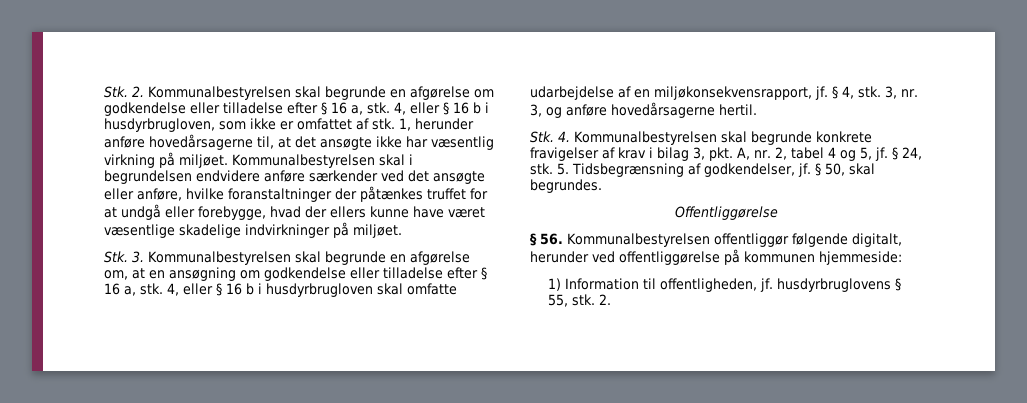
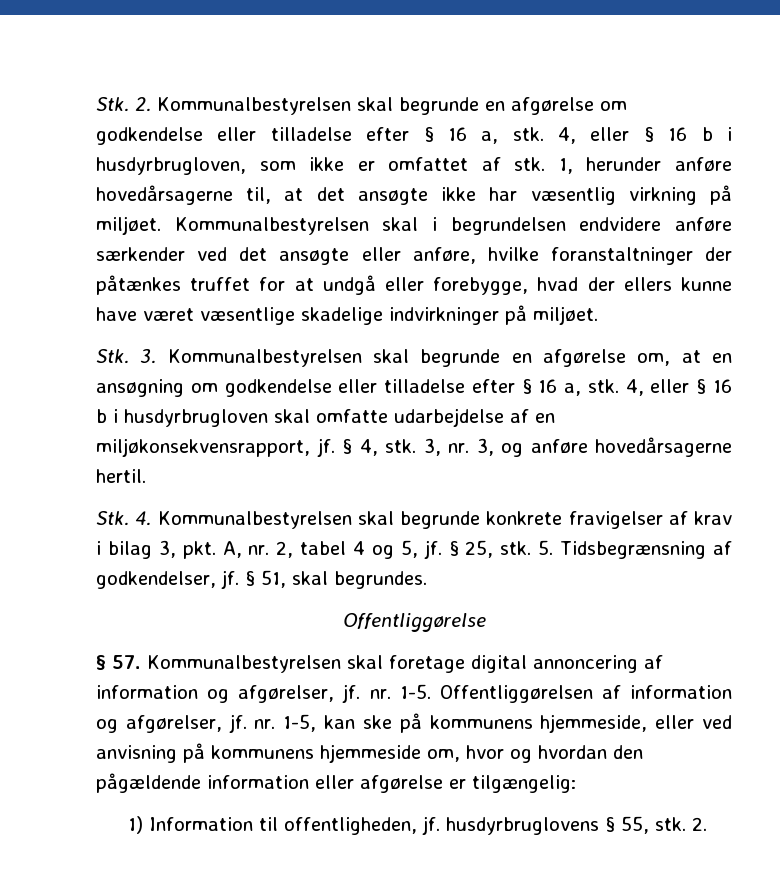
- § 24, stk.
+ § 25, stk.
- § 50, skal begrundes.
+ § 51, skal begrundes.
- § 56. Kommunalbestyrelsen offentliggør følgende digitalt, herunder ved offentliggørelse på kommunen hjemmeside:
+ § 57. Kommunalbestyrelsen skal foretage digital annoncering af information og afgørelser, jf. nr. 1-5. Offentliggørelsen af information og afgørelser, jf. nr. 1-5, kan ske på kommunens hjemmeside, eller ved anvisning på kommunens hjemmeside om, hvor og hvordan den pågældende information eller afgørelse er tilgængelig:

